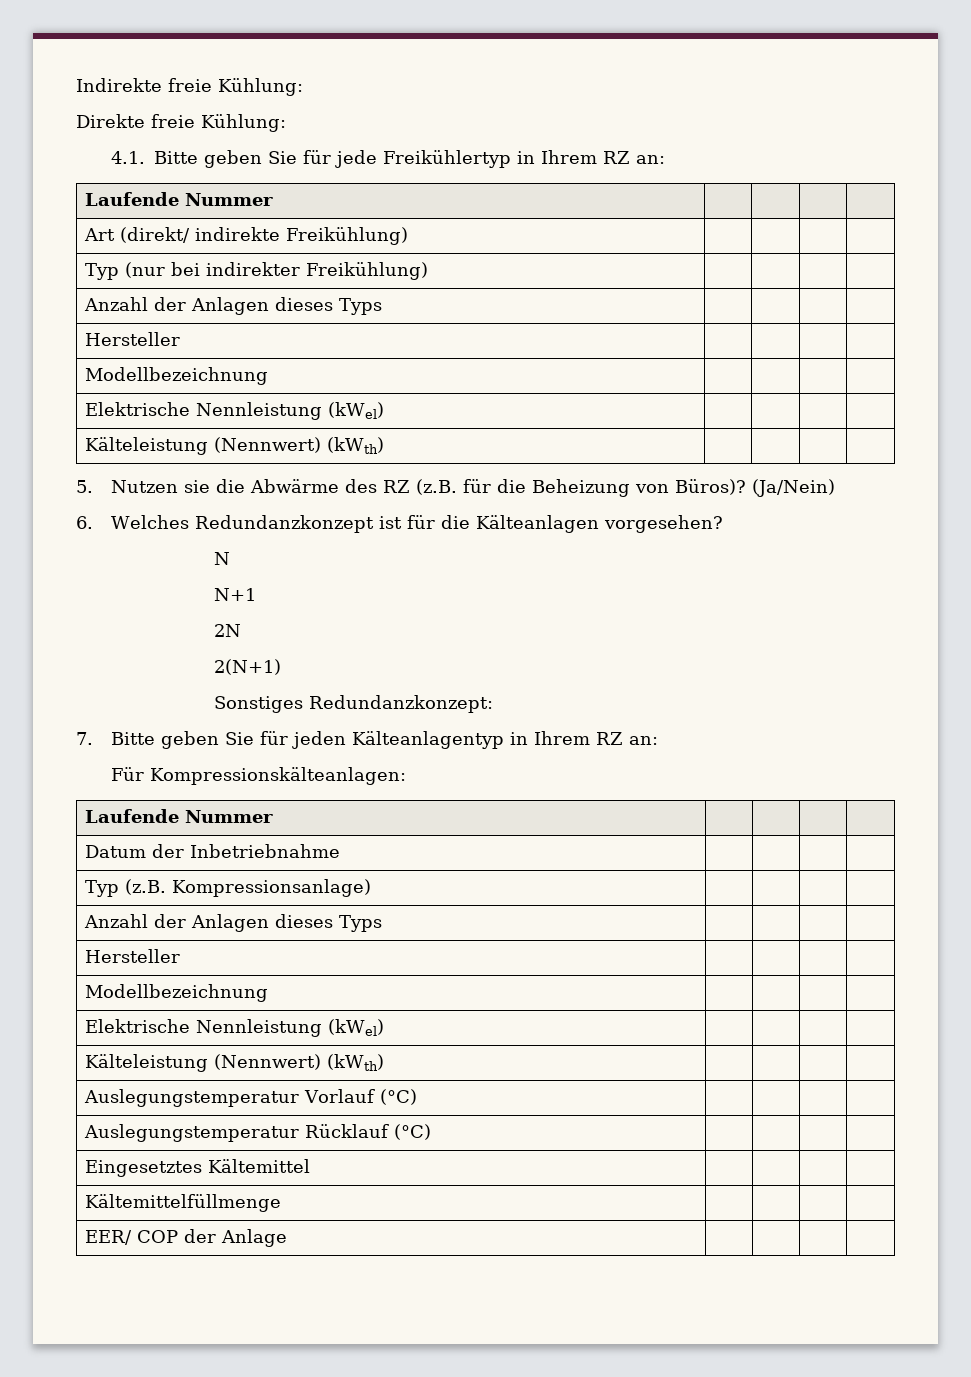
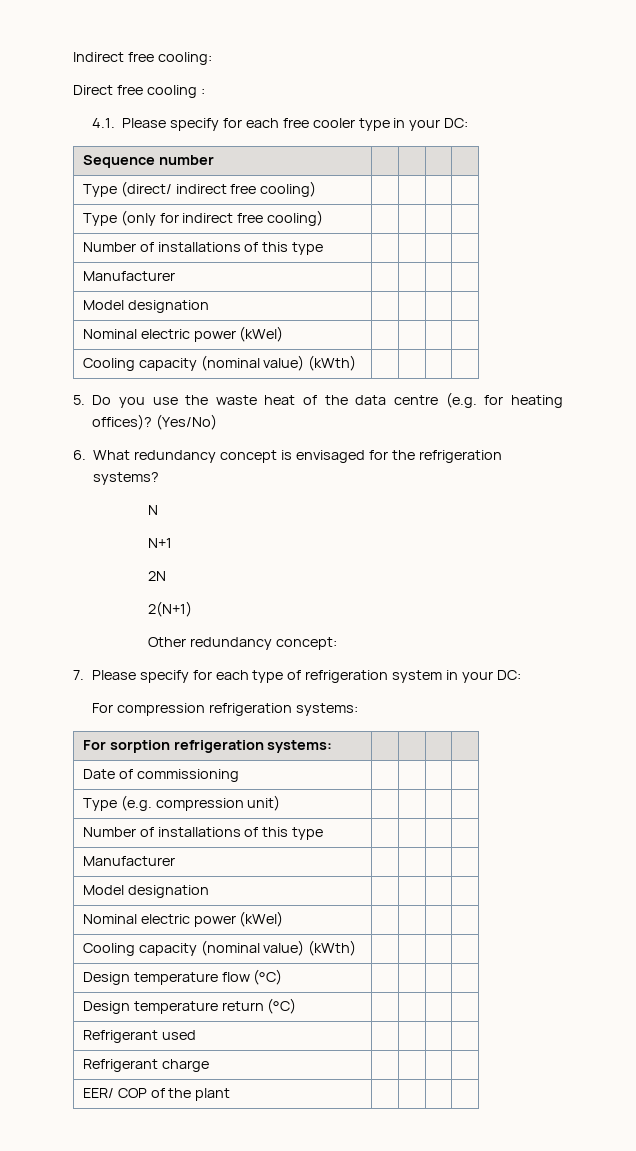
- Indirekte freie Kühlung:
- Direkte freie Kühlung:
- 4.1. Bitte geben Sie für jede Freikühlertyp in Ihrem RZ an:
- Laufende Nummer | | | |
- Art (direkt/ indirekte Freikühlung) | | | |
- Typ (nur bei indirekter Freikühlung) | | | |
- Anzahl der Anlagen dieses Typs | | | |
- Hersteller | | | |
- Modellbezeichnung | | | |
- Elektrische Nennleistung (kWel) | | | |
- Kälteleistung (Nennwert) (kWth) | | | |
- 5. Nutzen sie die Abwärme des RZ (z.B. für die Beheizung von Büros)? (Ja/Nein)
- 6. Welches Redundanzkonzept ist für die Kälteanlagen vorgesehen?
+ Indirect free cooling:
+ Direct free cooling :
+ 4.1. Please specify for each free cooler type in your DC:
+ Sequence number | | | |
+ Type (direct/ indirect free cooling) | | | |
+ Type (only for indirect free cooling) | | | |
+ Number of installations of this type | | | |
+ Manufacturer | | | |
+ Model designation | | | |
+ Nominal electric power (kWel) | | | |
+ Cooling capacity (nominal value) (kWth) | | | |
+ 5. Do you use the waste heat of the data centre (e.g. for heating offices)? (Yes/No)
+ 6. What redundancy concept is envisaged for the refrigeration systems?
  N
  N+1
  2N
  2(N+1)
- Sonstiges Redundanzkonzept:
- 7. Bitte geben Sie für jeden Kälteanlagentyp in Ihrem RZ an:
- Für Kompressionskälteanlagen:
- Laufende Nummer | | | |
- Datum der Inbetriebnahme | | | |
- Typ (z.B. Kompressionsanlage) | | | |
- Anzahl der Anlagen dieses Typs | | | |
- Hersteller | | | |
- Modellbezeichnung | | | |
- Elektrische Nennleistung (kWel) | | | |
- Kälteleistung (Nennwert) (kWth) | | | |
- Auslegungstemperatur Vorlauf (°C) | | | |
- Auslegungstemperatur Rücklauf (°C) | | | |
- Eingesetztes Kältemittel | | | |
- Kältemittelfüllmenge | | | |
+ Other redundancy concept:
+ 7. Please specify for each type of refrigeration system in your DC:
+ For compression refrigeration systems:
+ For sorption refrigeration systems: | | | |
+ Date of commissioning | | | |
+ Type (e.g. compression unit) | | | |
+ Number of installations of this type | | | |
+ Manufacturer | | | |
+ Model designation | | | |
+ Nominal electric power (kWel) | | | |
+ Cooling capacity (nominal value) (kWth) | | | |
+ Design temperature flow (°C) | | | |
+ Design temperature return (°C) | | | |
+ Refrigerant used | | | |
+ Refrigerant charge | | | |
- EER/ COP der Anlage | | | |
+ EER/ COP of the plant | | | |

